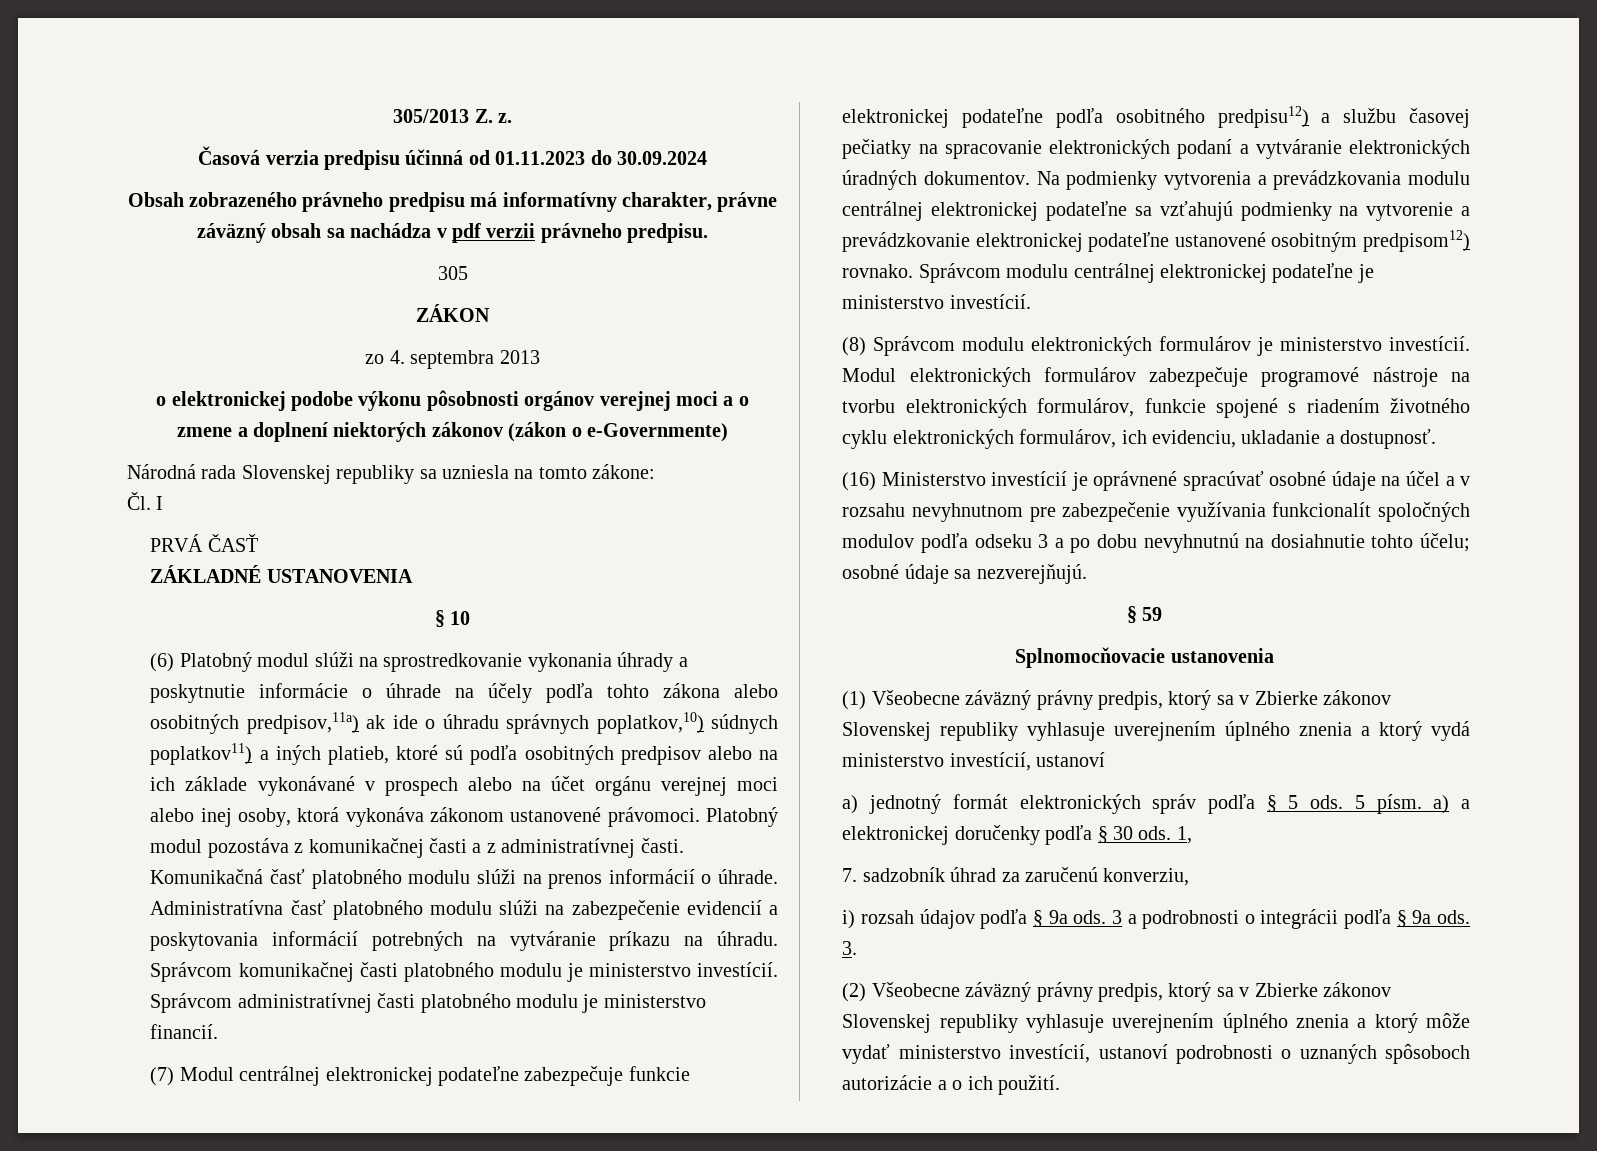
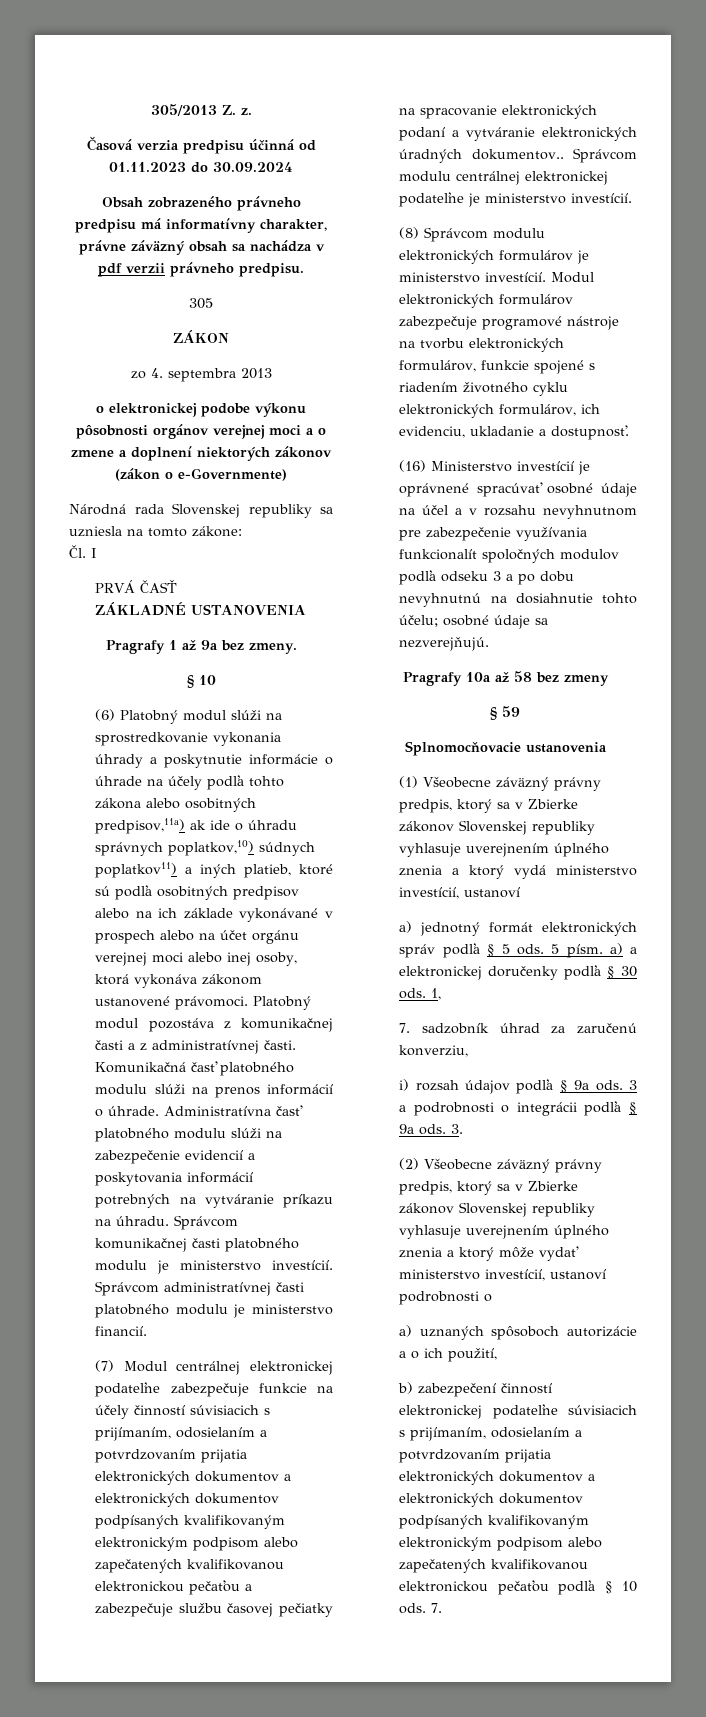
+ Pragrafy 1 až 9a bez zmeny.
- (7) Modul centrálnej elektronickej podateľne zabezpečuje funkcie elektronickej podateľne podľa osobitného predpisu12) a službu časovej pečiatky na spracovanie elektronických podaní a vytváranie elektronických úradných dokumentov. Na podmienky vytvorenia a prevádzkovania modulu centrálnej elektronickej podateľne sa vzťahujú podmienky na vytvorenie a prevádzkovanie elektronickej podateľne ustanovené osobitným predpisom12) rovnako.
+ (7) Modul centrálnej elektronickej podateľne zabezpečuje funkcie na účely činností súvisiacich s prijímaním, odosielaním a potvrdzovaním prijatia elektronických dokumentov a elektronických dokumentov podpísaných kvalifikovaným elektronickým podpisom alebo zapečatených kvalifikovanou elektronickou pečaťou a zabezpečuje službu časovej pečiatky na spracovanie elektronických podaní a vytváranie elektronických úradných dokumentov..
+ Pragrafy 10a až 58 bez zmeny
- (2) Všeobecne záväzný právny predpis, ktorý sa v Zbierke zákonov Slovenskej republiky vyhlasuje uverejnením úplného znenia a ktorý môže vydať ministerstvo investícií, ustanoví podrobnosti o uznaných spôsoboch autorizácie a o ich použití.
+ (2) Všeobecne záväzný právny predpis, ktorý sa v Zbierke zákonov Slovenskej republiky vyhlasuje uverejnením úplného znenia a ktorý môže vydať ministerstvo investícií, ustanoví podrobnosti o
+ a) uznaných spôsoboch autorizácie a o ich použití,
+ b) zabezpečení činností elektronickej podateľne súvisiacich s prijímaním, odosielaním a potvrdzovaním prijatia elektronických dokumentov a elektronických dokumentov podpísaných kvalifikovaným elektronickým podpisom alebo zapečatených kvalifikovanou elektronickou pečaťou podľa § 10 ods. 7.

